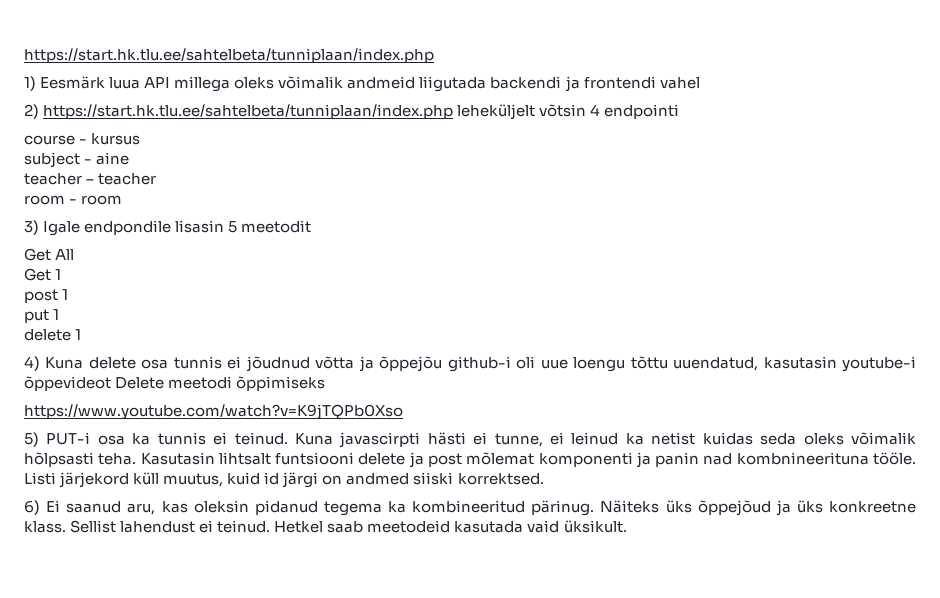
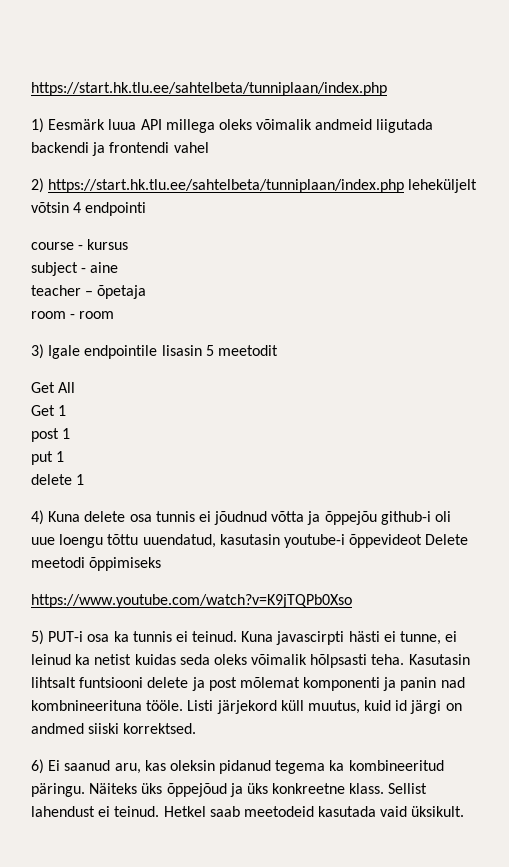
- teacher – teacher
+ teacher – õpetaja
- 3) Igale endpondile lisasin 5 meetodit
+ 3) Igale endpointile lisasin 5 meetodit
- 6) Ei saanud aru, kas oleksin pidanud tegema ka kombineeritud pärinug.
+ 6) Ei saanud aru, kas oleksin pidanud tegema ka kombineeritud päringu.

